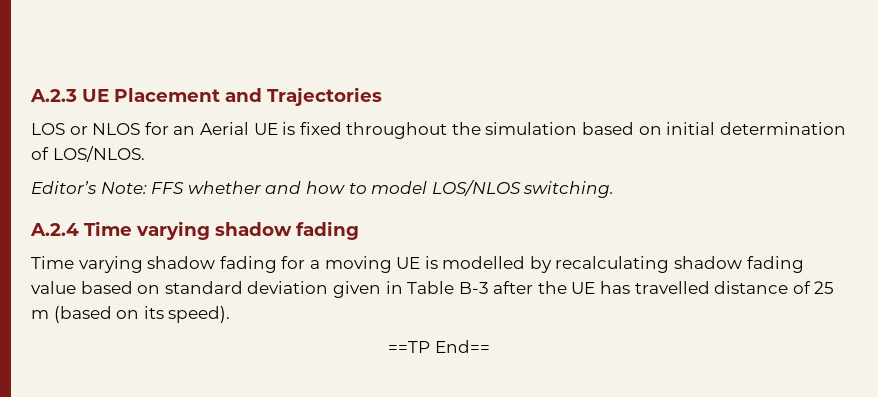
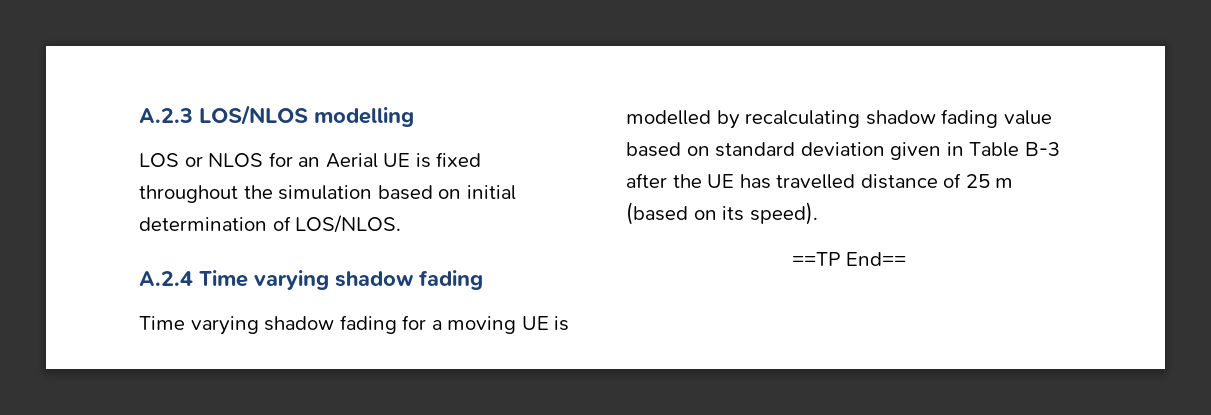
- A.2.3 UE Placement and Trajectories
+ A.2.3 LOS/NLOS modelling
- Editor’s Note: FFS whether and how to model LOS/NLOS switching.

